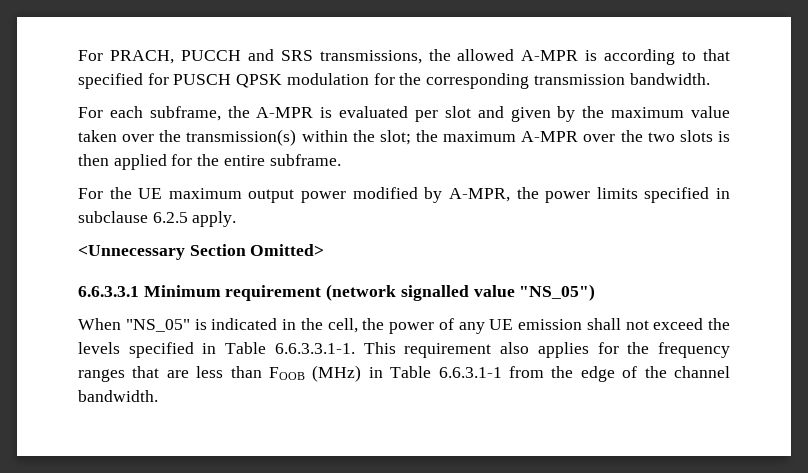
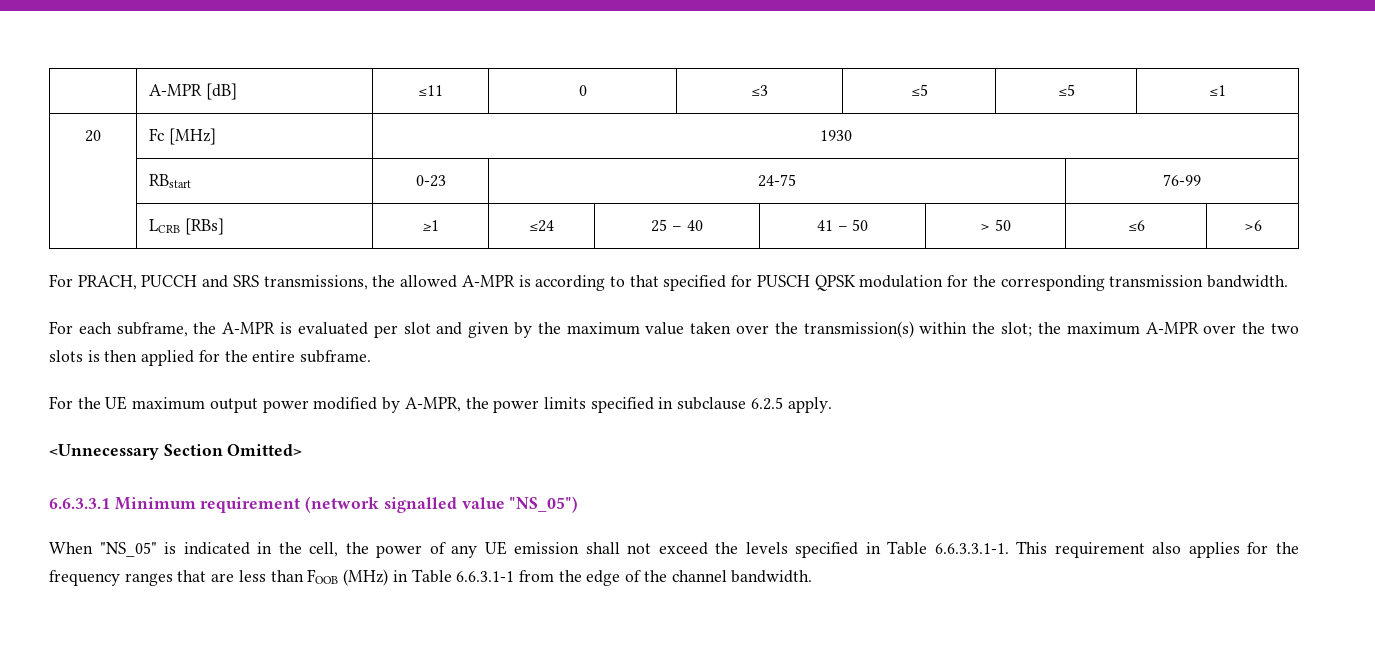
+ | A-MPR [dB] | ≤11 | 0 | ≤3 | ≤5 | ≤5 | ≤1
+ 20 | Fc [MHz] | 1930
+ | RBstart | 0-23 | 24-75 | 76-99
+ | LCRB [RBs] | ≥1 | ≤24 | 25 – 40 | 41 – 50 | > 50 | ≤6 | >6

